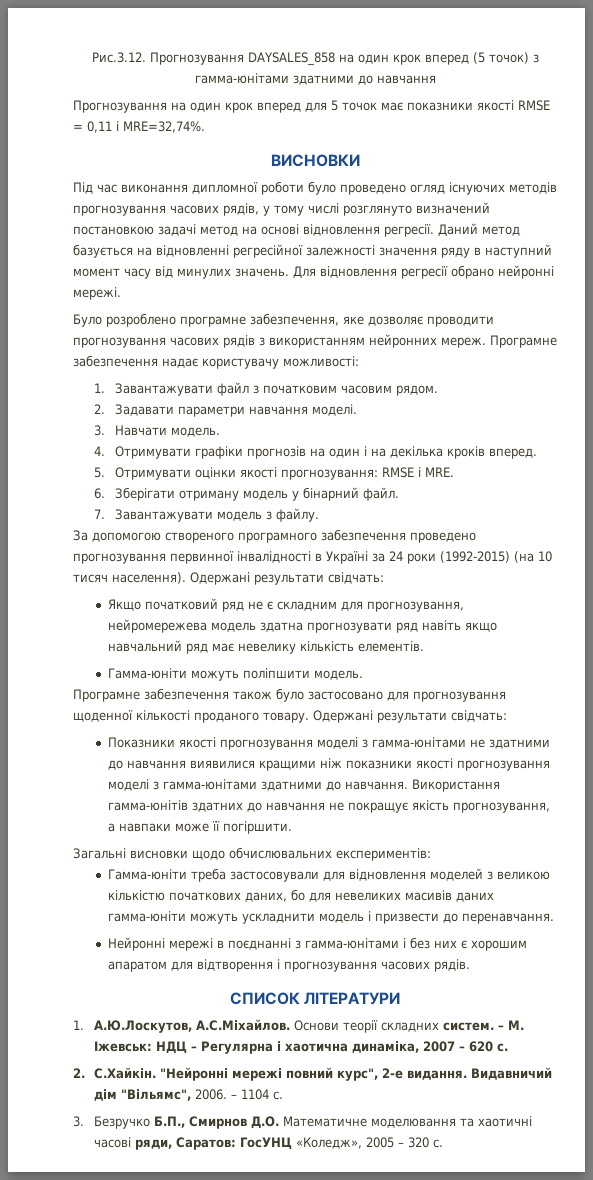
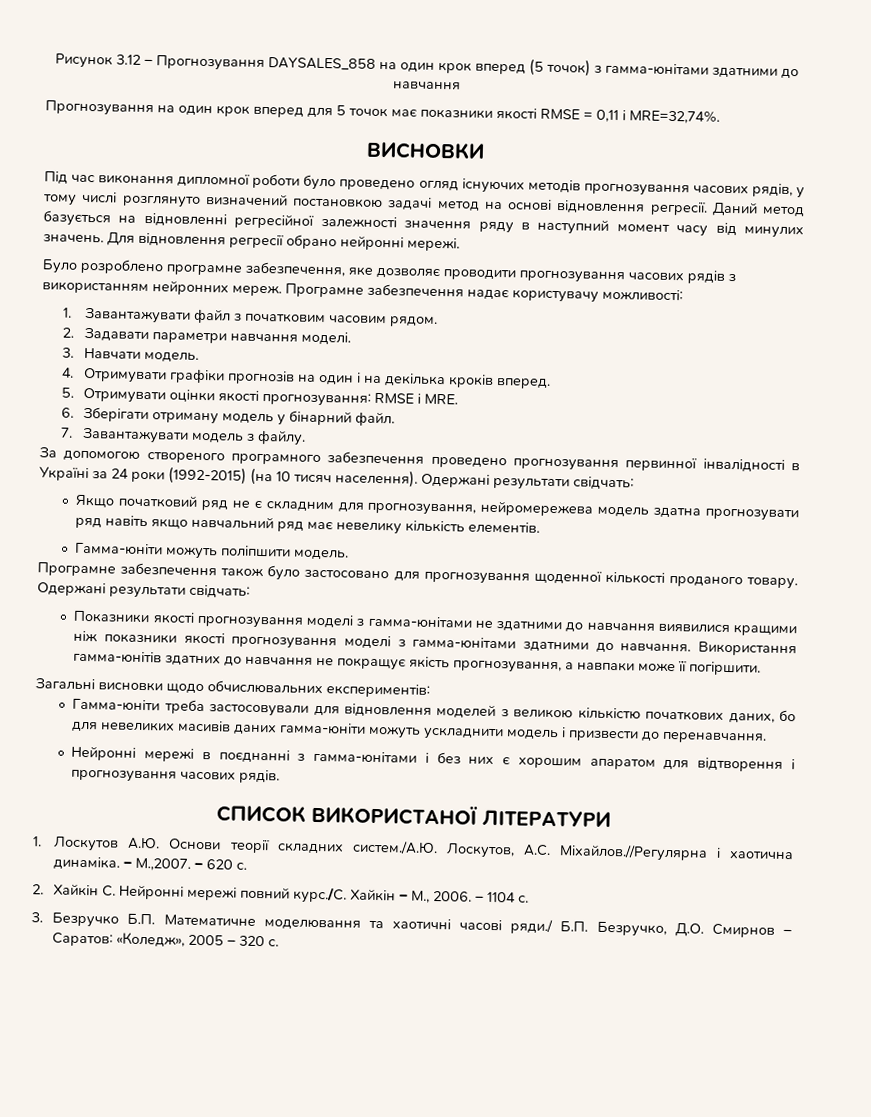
- Рис.3.12. Прогнозування DAYSALES_858 на один крок вперед (5 точок) з гамма-юнітами здатними до навчання
+ Рисунок 3.12 – Прогнозування DAYSALES_858 на один крок вперед (5 точок) з гамма-юнітами здатними до навчання
- СПИСОК ЛІТЕРАТУРИ
+ СПИСОК ВИКОРИСТАНОЇ ЛІТЕРАТУРИ
- 1. А.Ю.Лоскутов, А.С.Міхайлов. Основи теорії складних систем. – М. Іжевськ: НДЦ – Регулярна і хаотична динаміка, 2007 – 620 c.
- 2. С.Хайкін. "Нейронні мережі повний курс", 2-е видання. Видавничий дім "Вільямс", 2006.
+ 1. Лоскутов А.Ю. Основи теорії складних систем./А.Ю. Лоскутов, А.С. Міхайлов.//Регулярна і хаотична динаміка. – М.,2007. – 620 с.
+ 2. Хайкін С. Нейронні мережі повний курс./С. Хайкін – М., 2006.
- 3. Безручко Б.П., Смирнов Д.О. Математичне моделювання та хаотичні часові ряди, Саратов: ГосУНЦ «Коледж», 2005 – 320 c.
+ 3. Безручко Б.П. Математичне моделювання та хаотичні часові ряди./ Б.П. Безручко, Д.О. Смирнов – Саратов: «Коледж», 2005 – 320 c.

